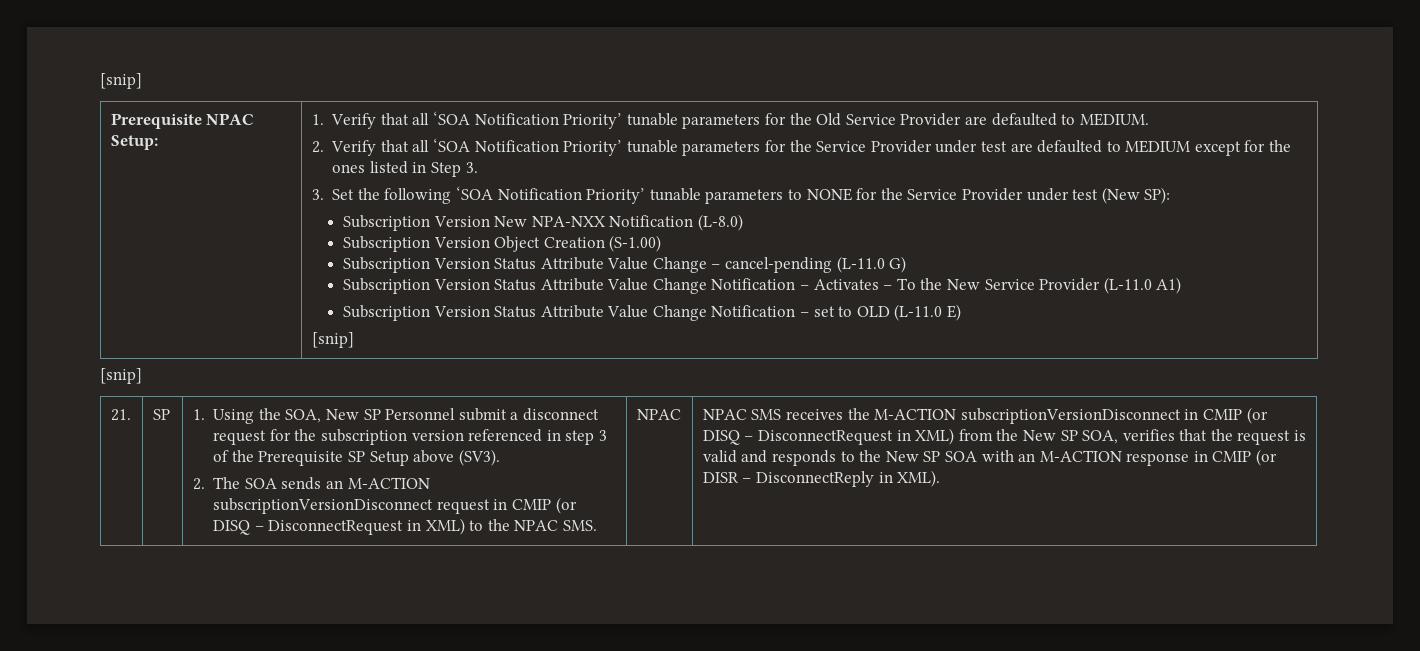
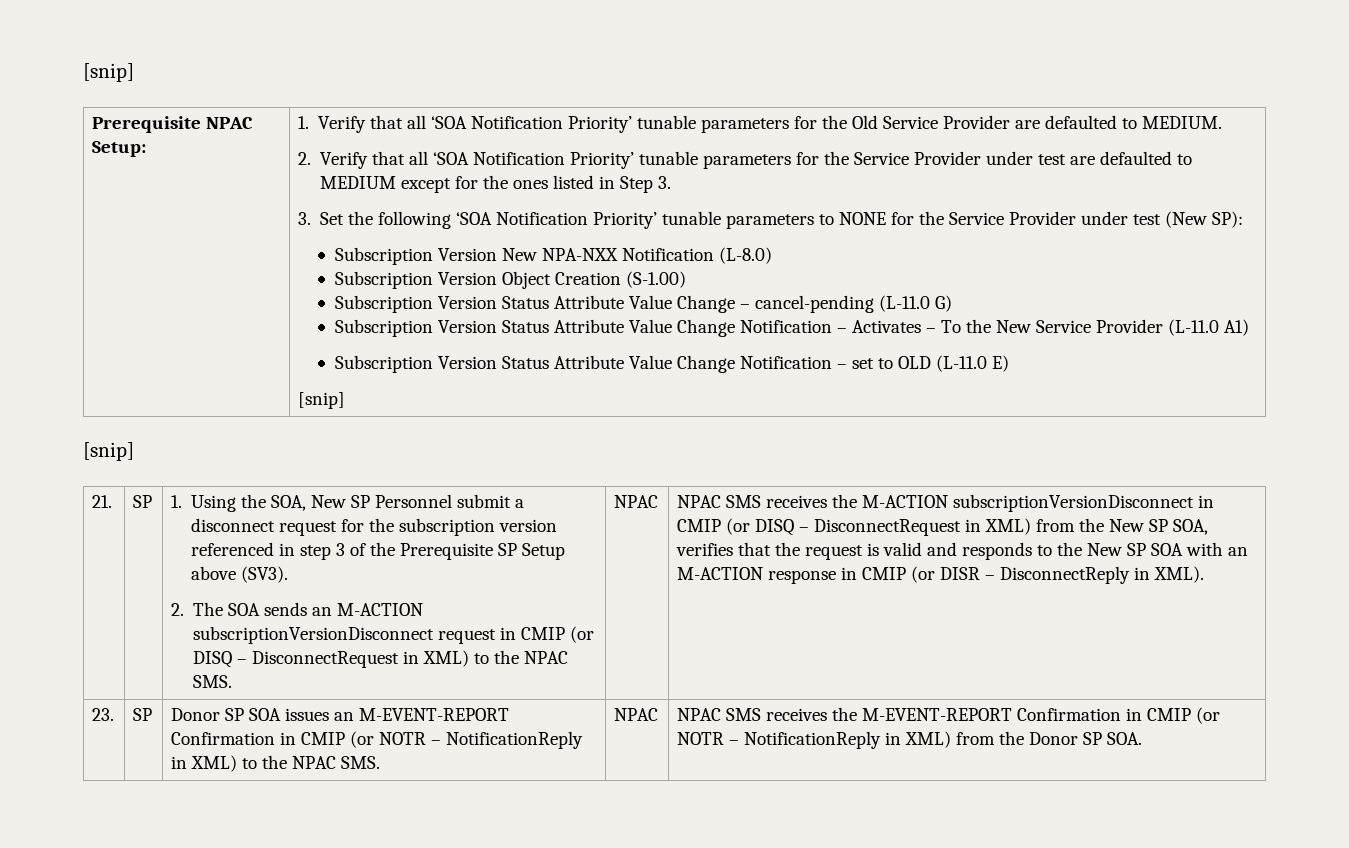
+ 23. | SP | Donor SP SOA issues an M-EVENT-REPORT Confirmation in CMIP (or NOTR – NotificationReply in XML) to the NPAC SMS. | NPAC | NPAC SMS receives the M-EVENT-REPORT Confirmation in CMIP (or NOTR – NotificationReply in XML) from the Donor SP SOA.

